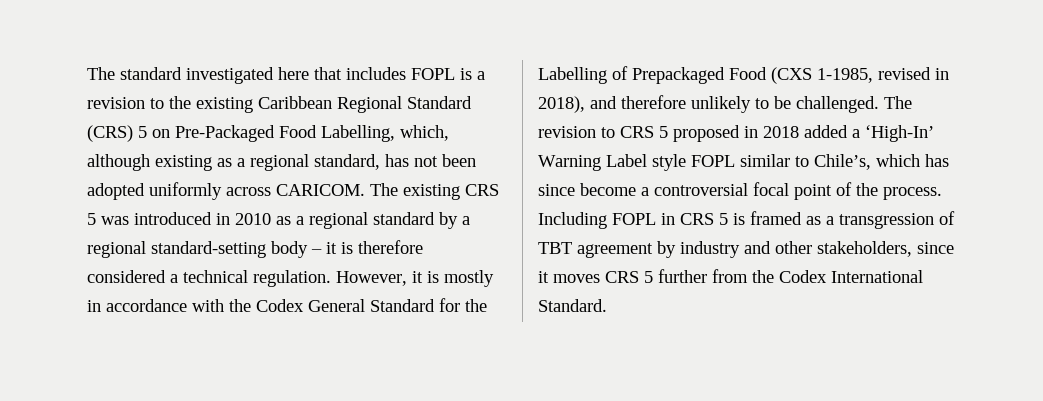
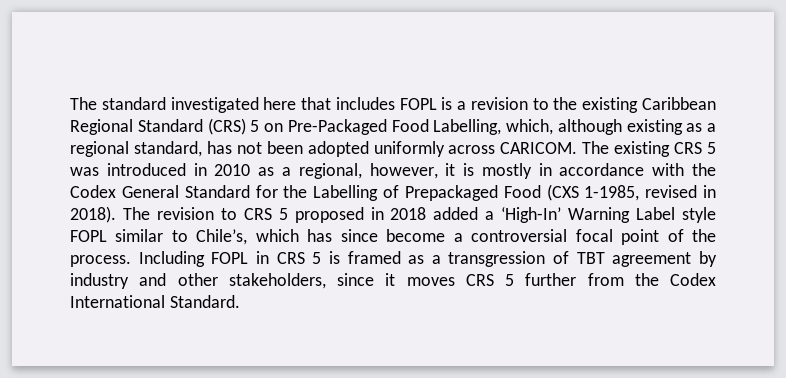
- The existing CRS 5 was introduced in 2010 as a regional standard by a regional standard-setting body – it is therefore considered a technical regulation. However, it is mostly in accordance with the Codex General Standard for the Labelling of Prepackaged Food (CXS 1-1985, revised in 2018), and therefore unlikely to be challenged.
+ The existing CRS 5 was introduced in 2010 as a regional, however, it is mostly in accordance with the Codex General Standard for the Labelling of Prepackaged Food (CXS 1-1985, revised in 2018).

